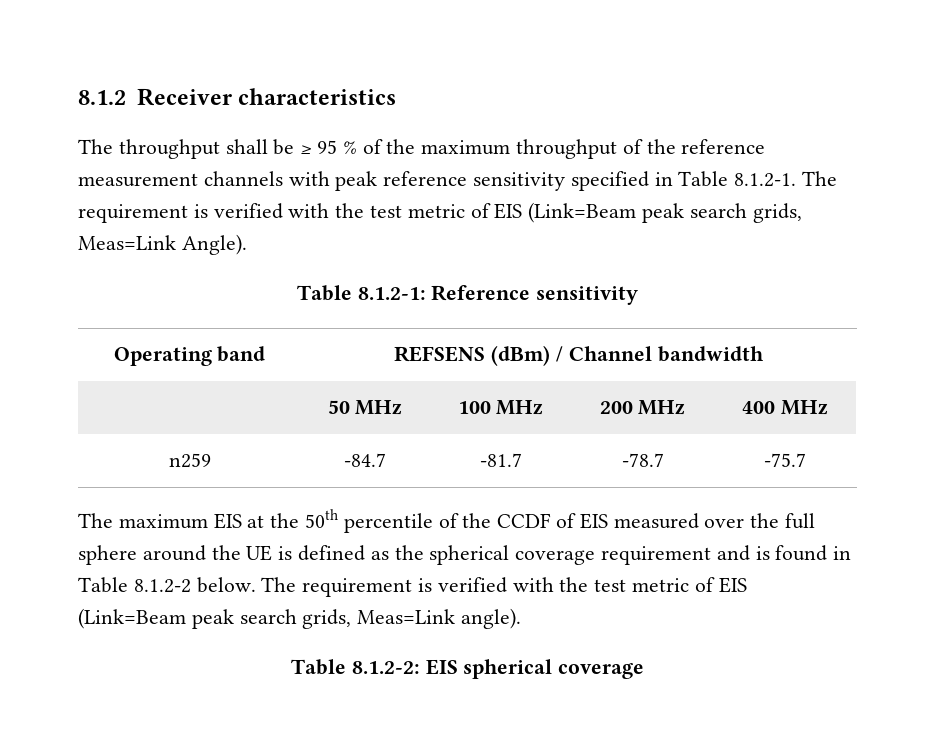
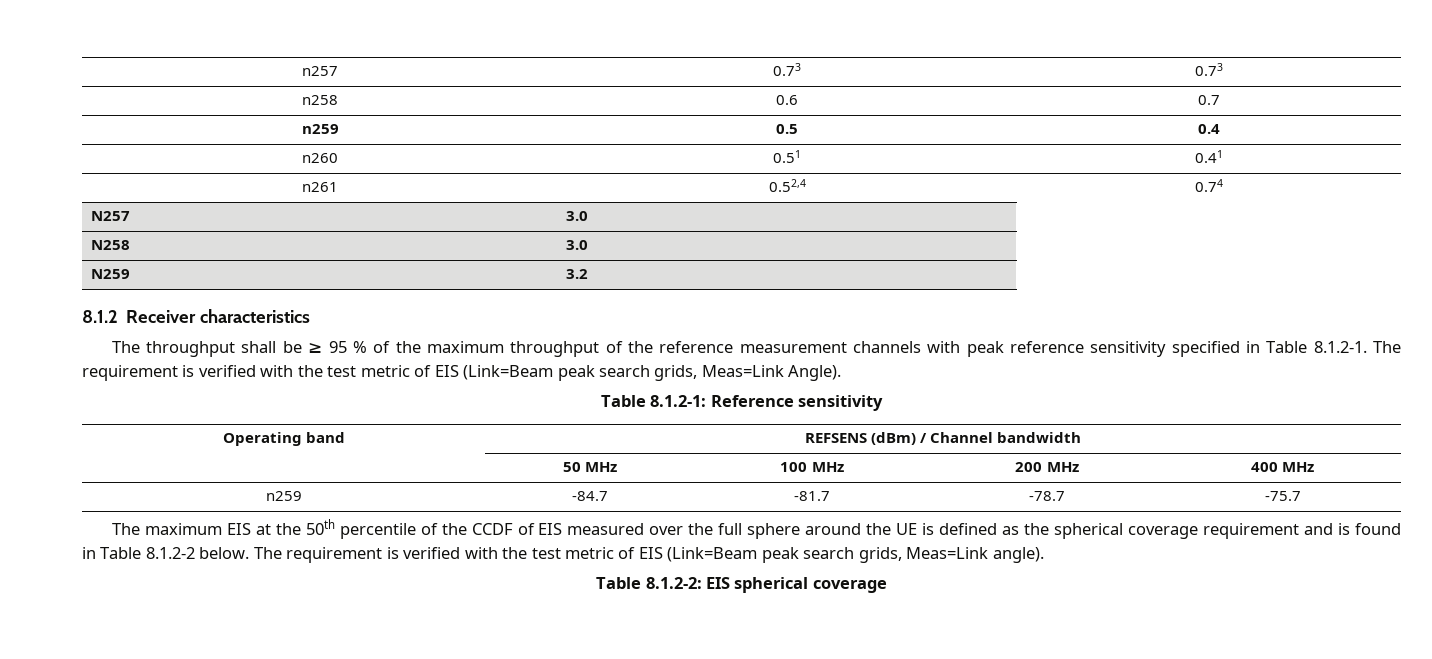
+ n257 | 0.73 | 0.73
+ n258 | 0.6 | 0.7
+ n259 | 0.5 | 0.4
+ n260 | 0.51 | 0.41
+ n261 | 0.52,4 | 0.74
+ N257 | 3.0
+ N258 | 3.0
+ N259 | 3.2

